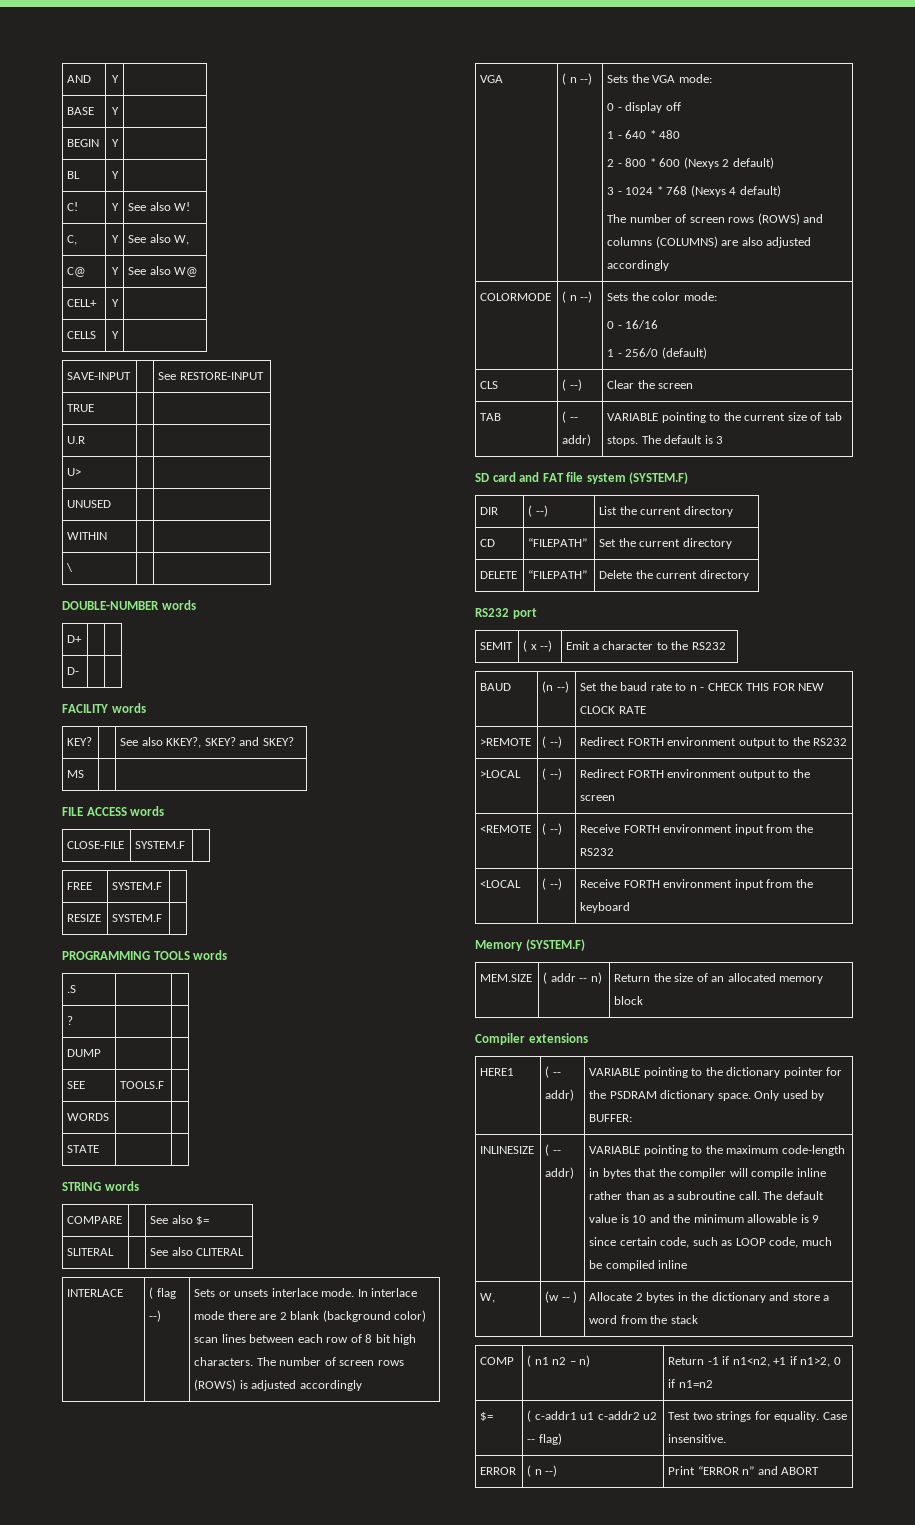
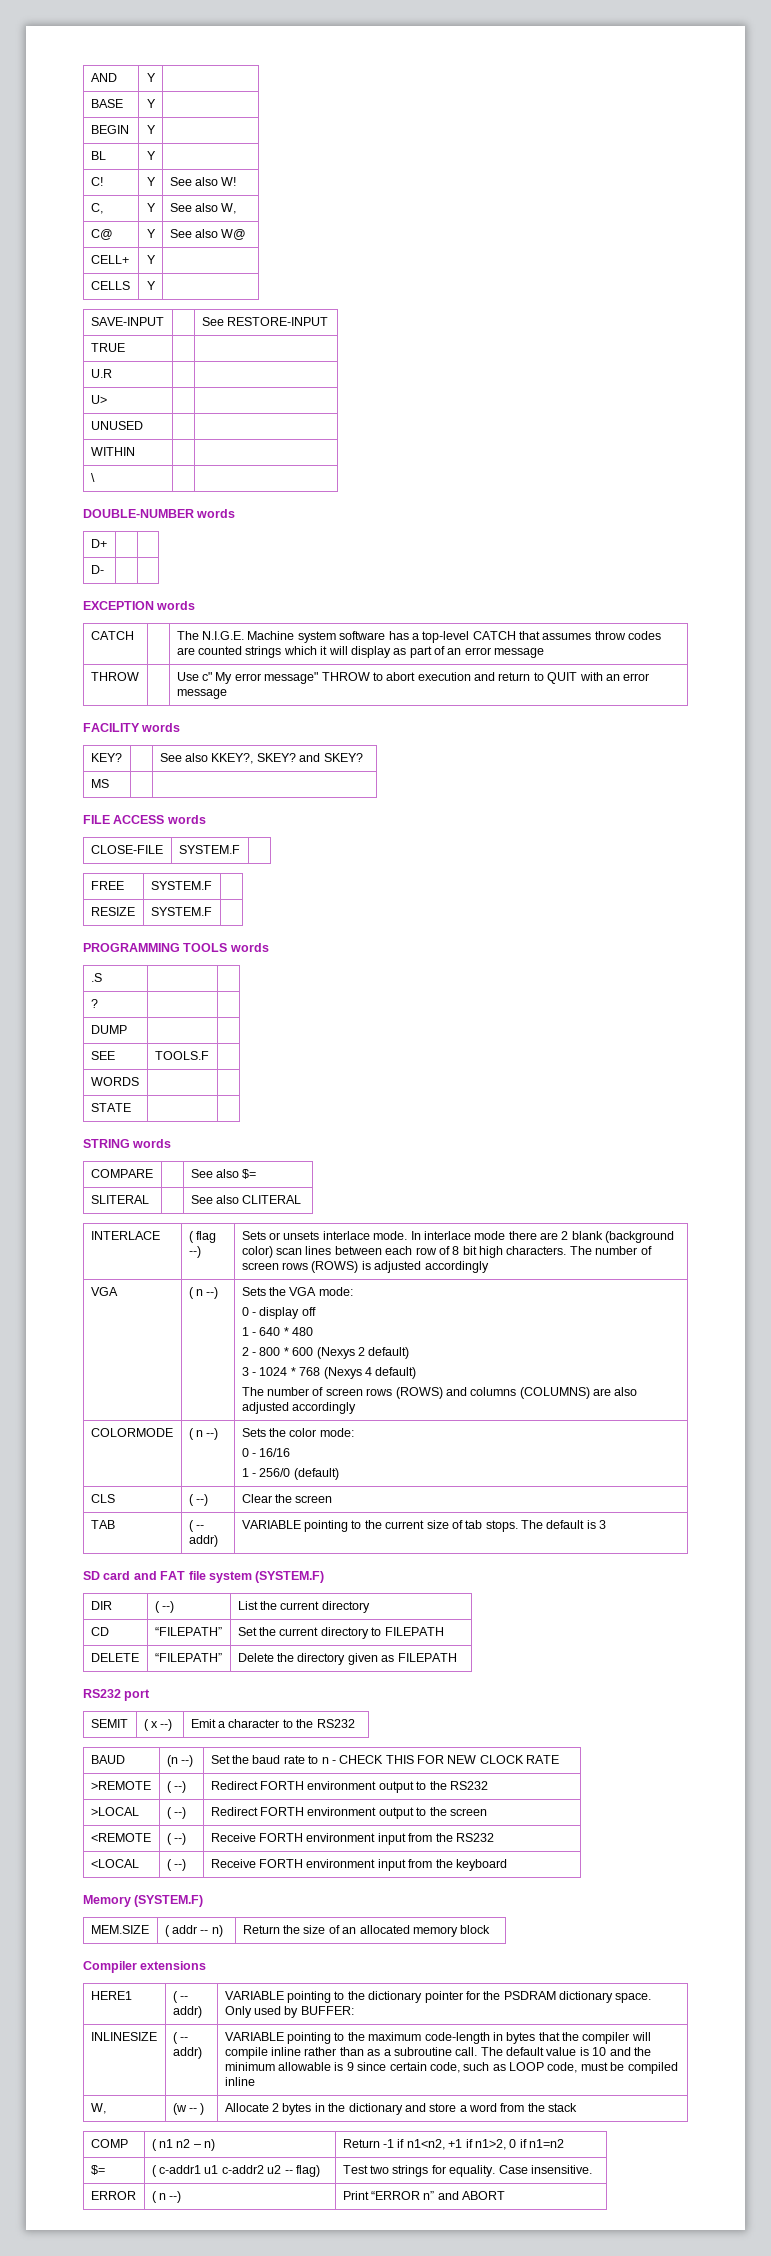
+ EXCEPTION words
+ CATCH | | The N.I.G.E. Machine system software has a top-level CATCH that assumes throw codes are counted strings which it will display as part of an error message
+ THROW | | Use c" My error message" THROW to abort execution and return to QUIT with an error message
- CD | “FILEPATH” | Set the current directory
+ CD | “FILEPATH” | Set the current directory to FILEPATH
- DELETE | “FILEPATH” | Delete the current directory
+ DELETE | “FILEPATH” | Delete the directory given as FILEPATH
- The default value is 10 and the minimum allowable is 9 since certain code, such as LOOP code, much be compiled inline
+ The default value is 10 and the minimum allowable is 9 since certain code, such as LOOP code, must be compiled inline

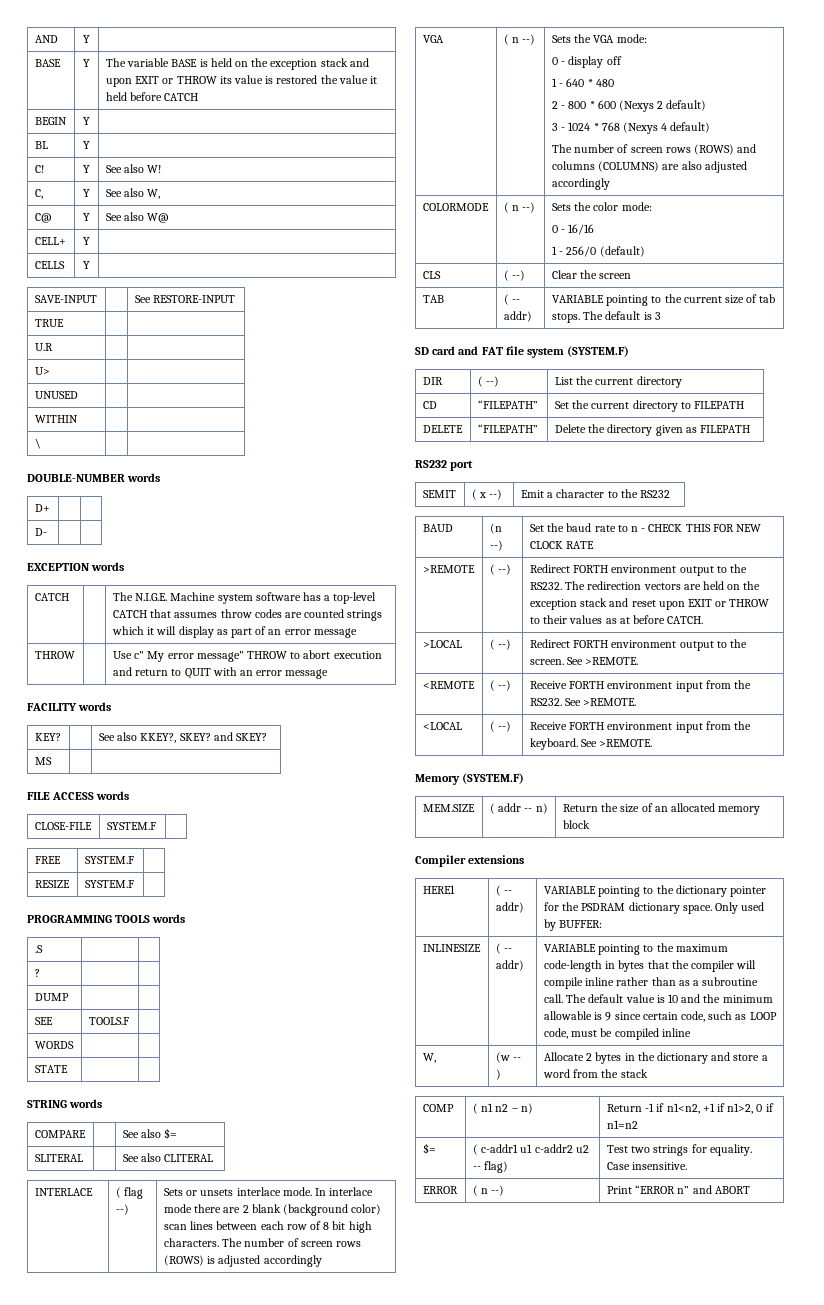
- BASE | Y |
+ BASE | Y | The variable BASE is held on the exception stack and upon EXIT or THROW its value is restored the value it held before CATCH
- >REMOTE | ( --) | Redirect FORTH environment output to the RS232
+ >REMOTE | ( --) | Redirect FORTH environment output to the RS232. The redirection vectors are held on the exception stack and reset upon EXIT or THROW to their values as at before CATCH.
- >LOCAL | ( --) | Redirect FORTH environment output to the screen
+ >LOCAL | ( --) | Redirect FORTH environment output to the screen. See >REMOTE.
- <REMOTE | ( --) | Receive FORTH environment input from the RS232
+ <REMOTE | ( --) | Receive FORTH environment input from the RS232. See >REMOTE.
- <LOCAL | ( --) | Receive FORTH environment input from the keyboard
+ <LOCAL | ( --) | Receive FORTH environment input from the keyboard. See >REMOTE.

